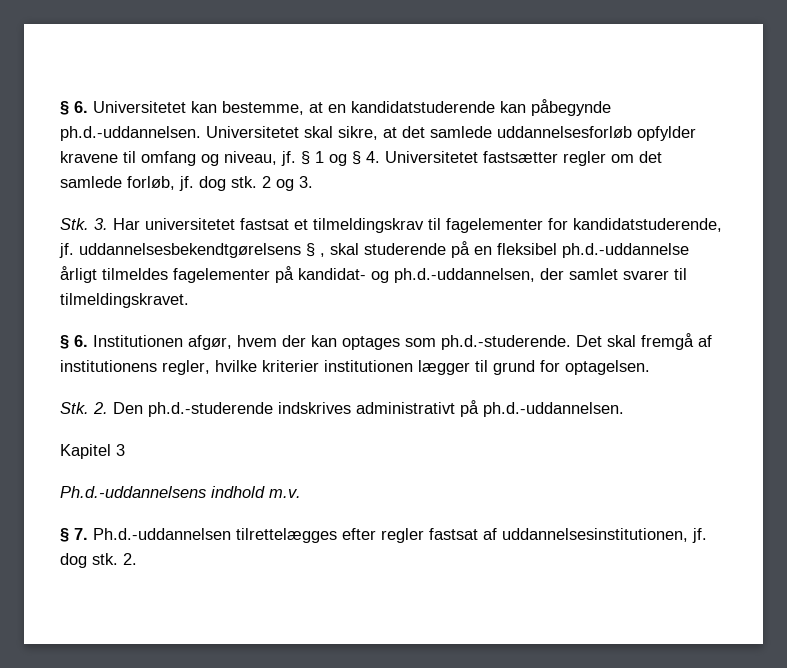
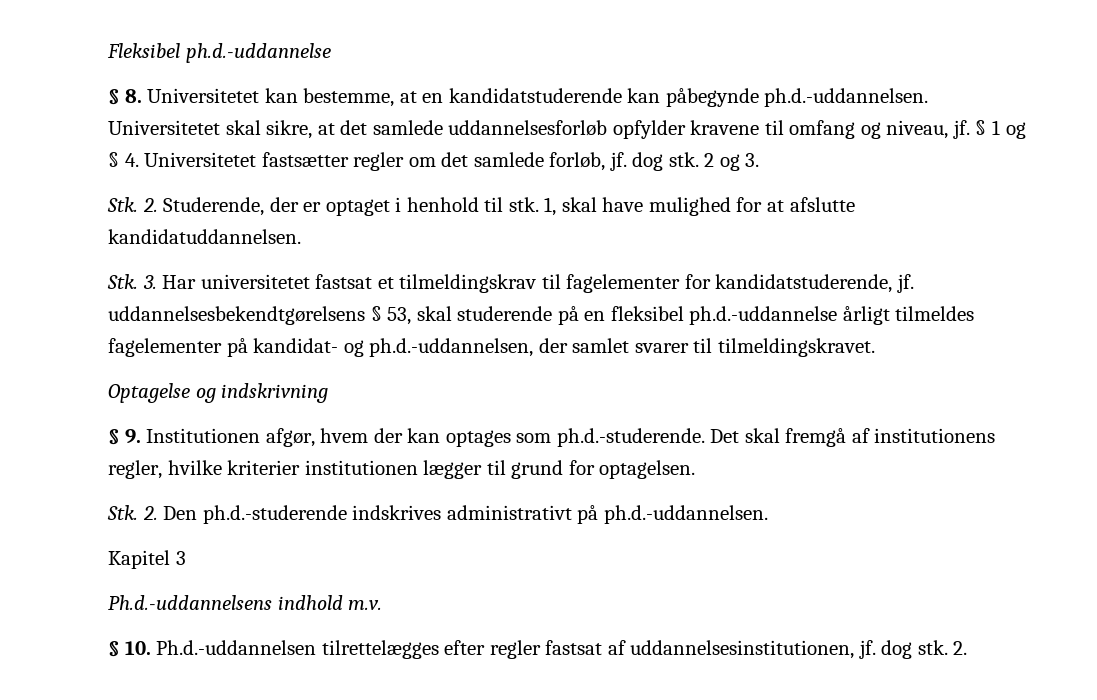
- § 6. Universitetet kan bestemme, at en kandidatstuderende kan påbegynde ph.d.-uddannelsen. Universitetet skal sikre, at det samlede uddannelsesforløb opfylder kravene til omfang og niveau, jf.
+ Fleksibel ph.d.-uddannelse
+ § 8. Universitetet kan bestemme, at en kandidatstuderende kan påbegynde ph.d.-uddannelsen. Universitetet skal sikre, at det samlede uddannelsesforløb opfylder kravene til omfang og niveau, jf.
+ Stk. 2. Studerende, der er optaget i henhold til stk. 1, skal have mulighed for at afslutte kandidatuddannelsen.
- Stk. 3. Har universitetet fastsat et tilmeldingskrav til fagelementer for kandidatstuderende, jf. uddannelsesbekendtgørelsens § , skal studerende på en fleksibel ph.d.-uddannelse årligt tilmeldes fagelementer på kandidat- og ph.d.-uddannelsen, der samlet svarer til tilmeldingskravet.
+ Stk. 3. Har universitetet fastsat et tilmeldingskrav til fagelementer for kandidatstuderende, jf. uddannelsesbekendtgørelsens § 53, skal studerende på en fleksibel ph.d.-uddannelse årligt tilmeldes fagelementer på kandidat- og ph.d.-uddannelsen, der samlet svarer til tilmeldingskravet.
- § 6. Institutionen afgør, hvem der kan optages som ph.d.-studerende. Det skal fremgå af institutionens regler, hvilke kriterier institutionen lægger til grund for optagelsen.
+ Optagelse og indskrivning
+ § 9. Institutionen afgør, hvem der kan optages som ph.d.-studerende. Det skal fremgå af institutionens regler, hvilke kriterier institutionen lægger til grund for optagelsen.
- § 7. Ph.d.-uddannelsen tilrettelægges efter regler fastsat af uddannelsesinstitutionen, jf. dog stk.
+ § 10. Ph.d.-uddannelsen tilrettelægges efter regler fastsat af uddannelsesinstitutionen, jf. dog stk.

